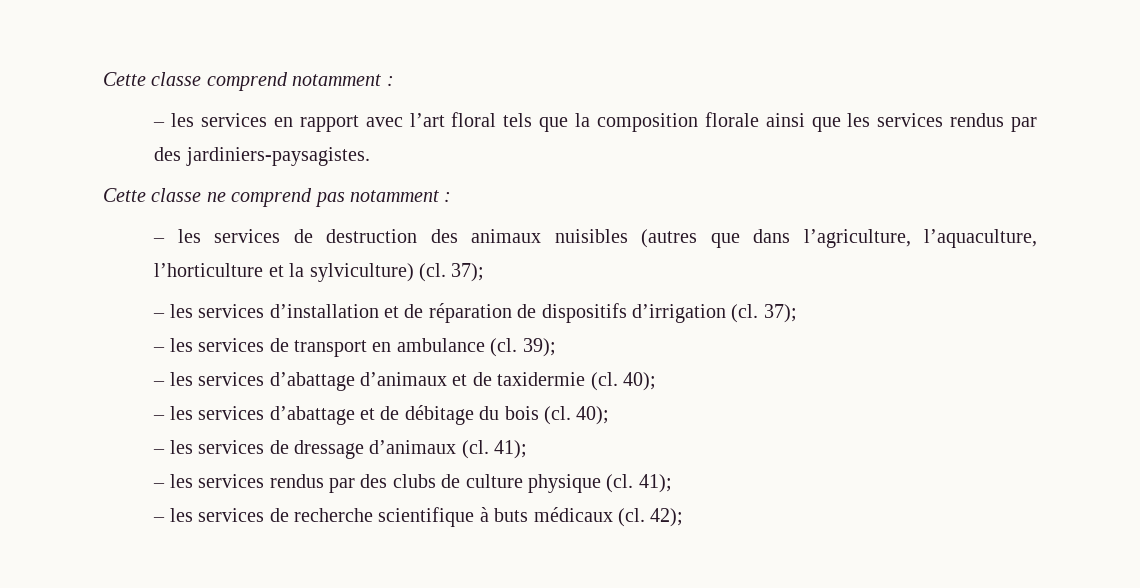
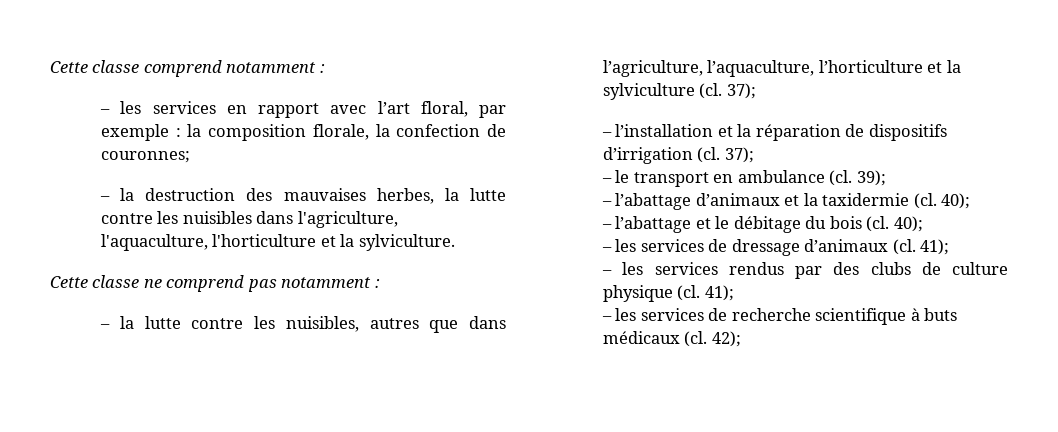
- – les services en rapport avec l’art floral tels que la composition florale ainsi que les services rendus par des jardiniers-paysagistes.
+ – les services en rapport avec l’art floral, par exemple : la composition florale, la confection de couronnes;
+ – la destruction des mauvaises herbes, la lutte contre les nuisibles dans l'agriculture, l'aquaculture, l'horticulture et la sylviculture.
- – les services de destruction des animaux nuisibles (autres que dans l’agriculture, l’aquaculture, l’horticulture et la sylviculture) (cl. 37);
- – les services d’installation et de réparation de dispositifs d’irrigation (cl.
+ – la lutte contre les nuisibles, autres que dans l’agriculture, l’aquaculture, l’horticulture et la sylviculture (cl. 37);
+ – l’installation et la réparation de dispositifs d’irrigation (cl.
- – les services de transport en ambulance (cl.
+ – le transport en ambulance (cl.
- – les services d’abattage d’animaux et de taxidermie (cl.
+ – l’abattage d’animaux et la taxidermie (cl.
- – les services d’abattage et de débitage du bois (cl.
+ – l’abattage et le débitage du bois (cl.

